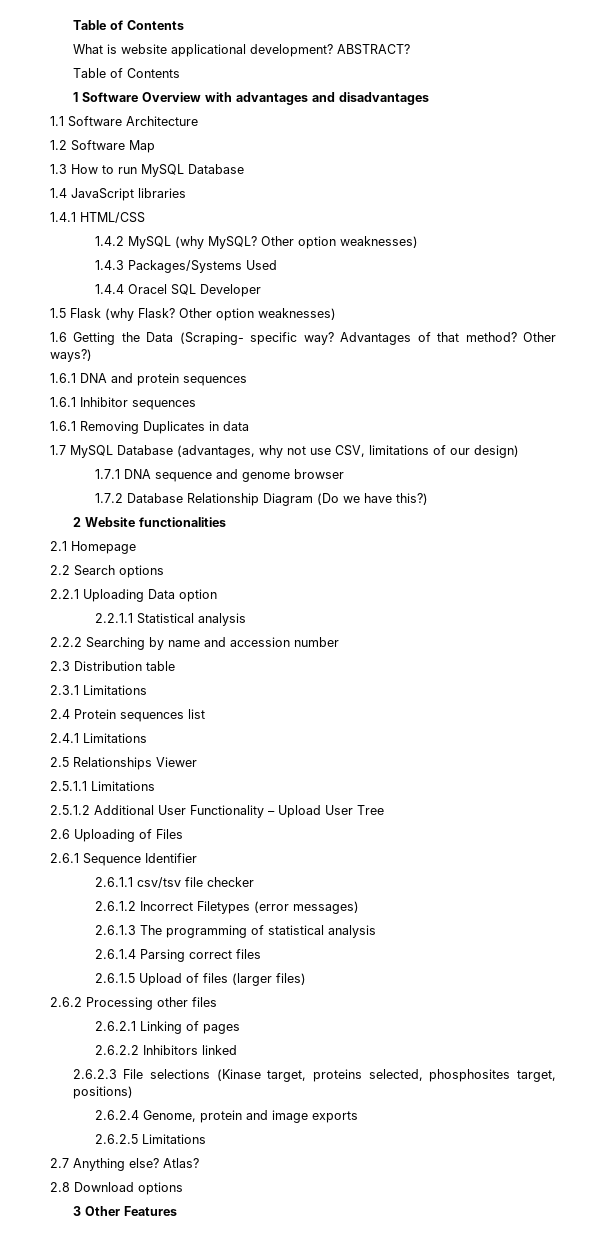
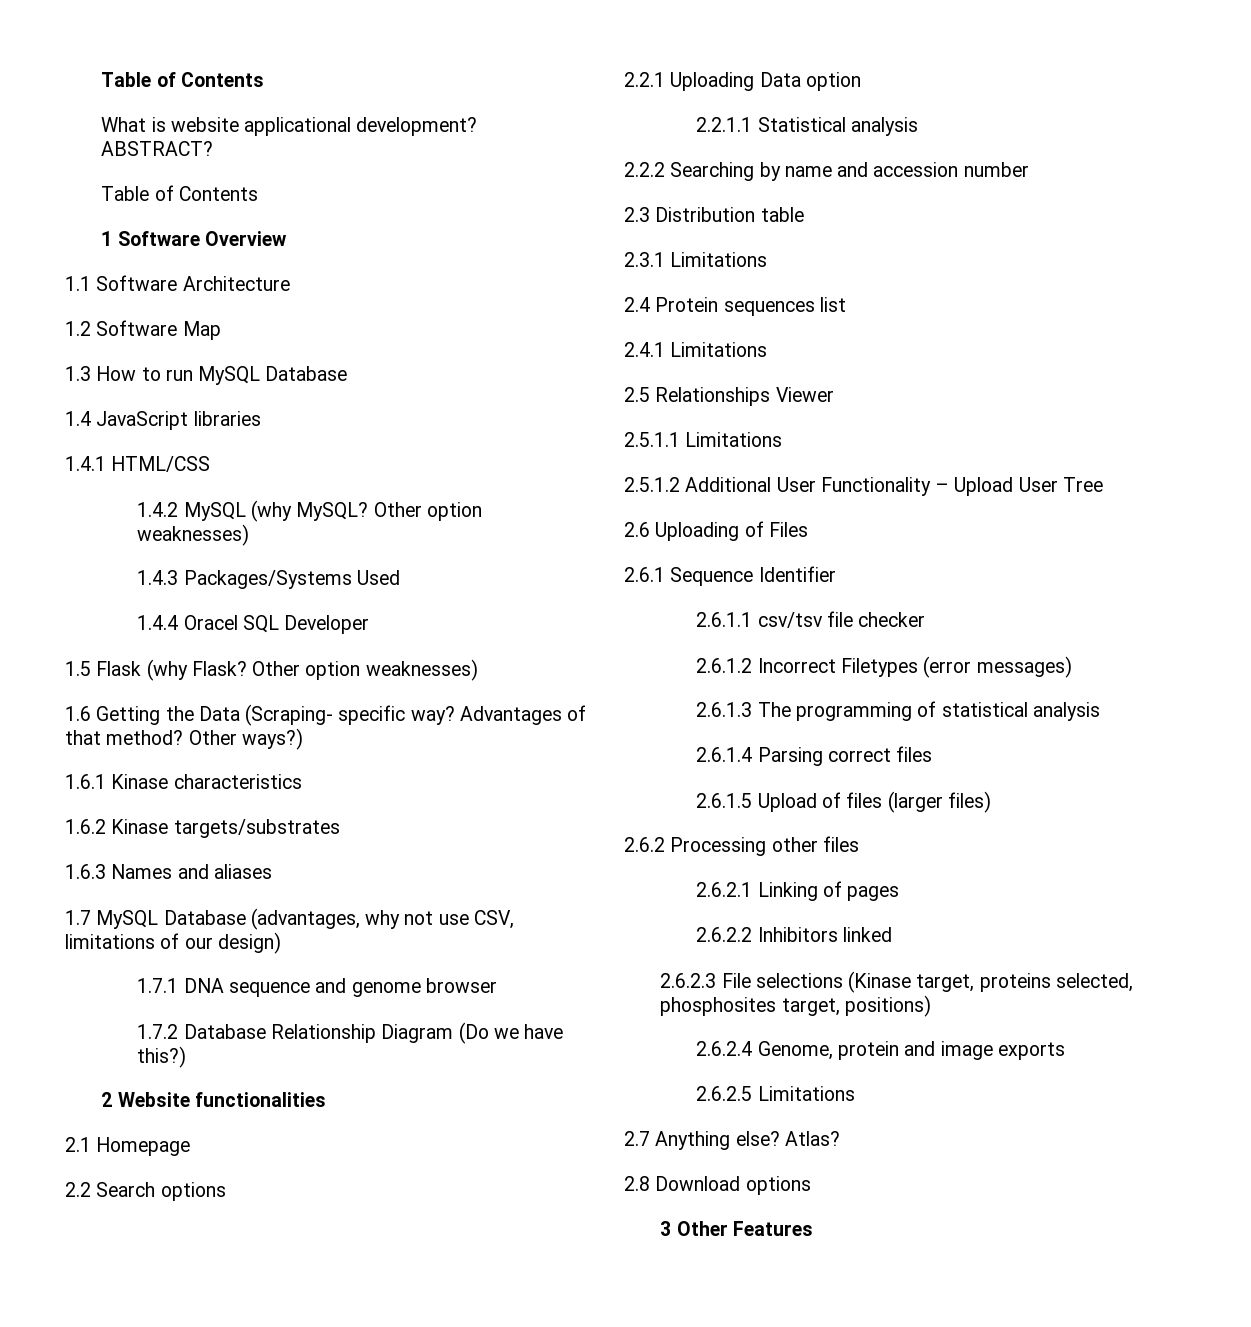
- 1 Software Overview with advantages and disadvantages
+ 1 Software Overview
- 1.6.1 DNA and protein sequences
- 1.6.1 Inhibitor sequences
- 1.6.1 Removing Duplicates in data
+ 1.6.1 Kinase characteristics
+ 1.6.2 Kinase targets/substrates
+ 1.6.3 Names and aliases

